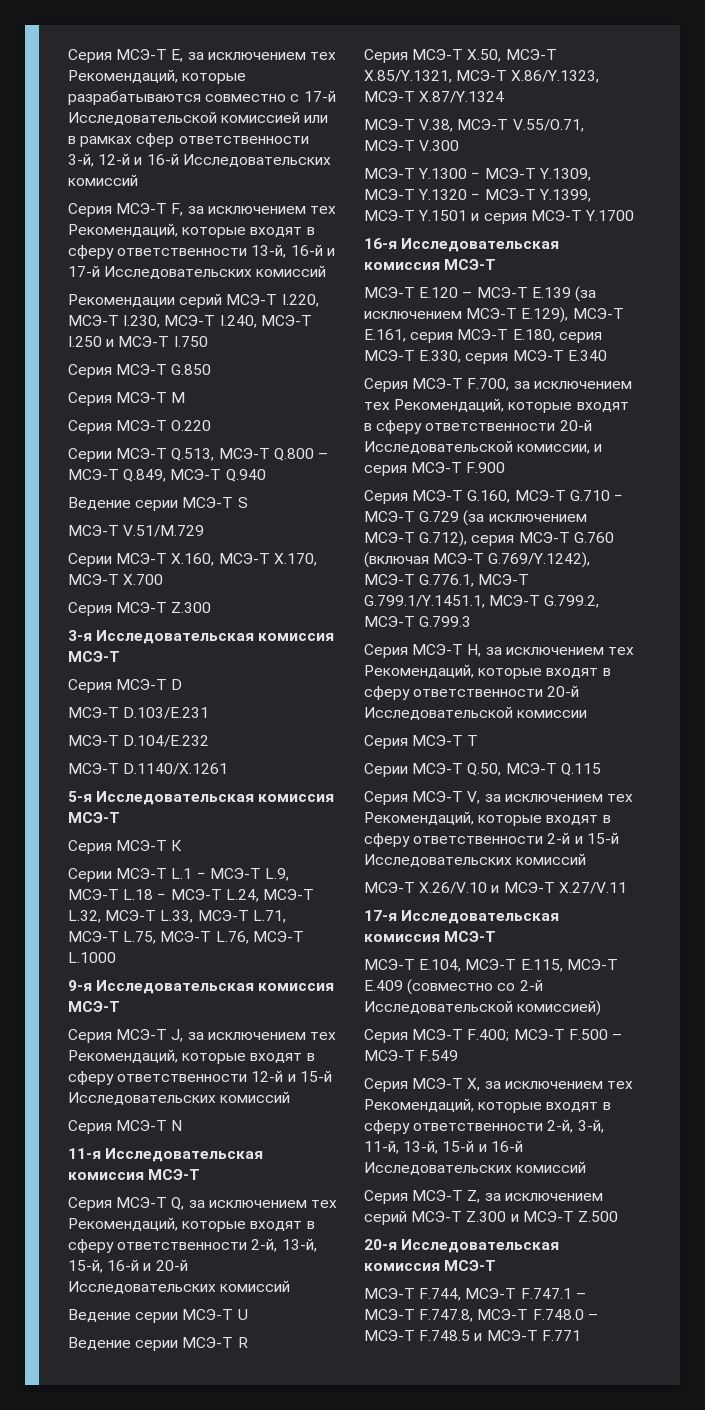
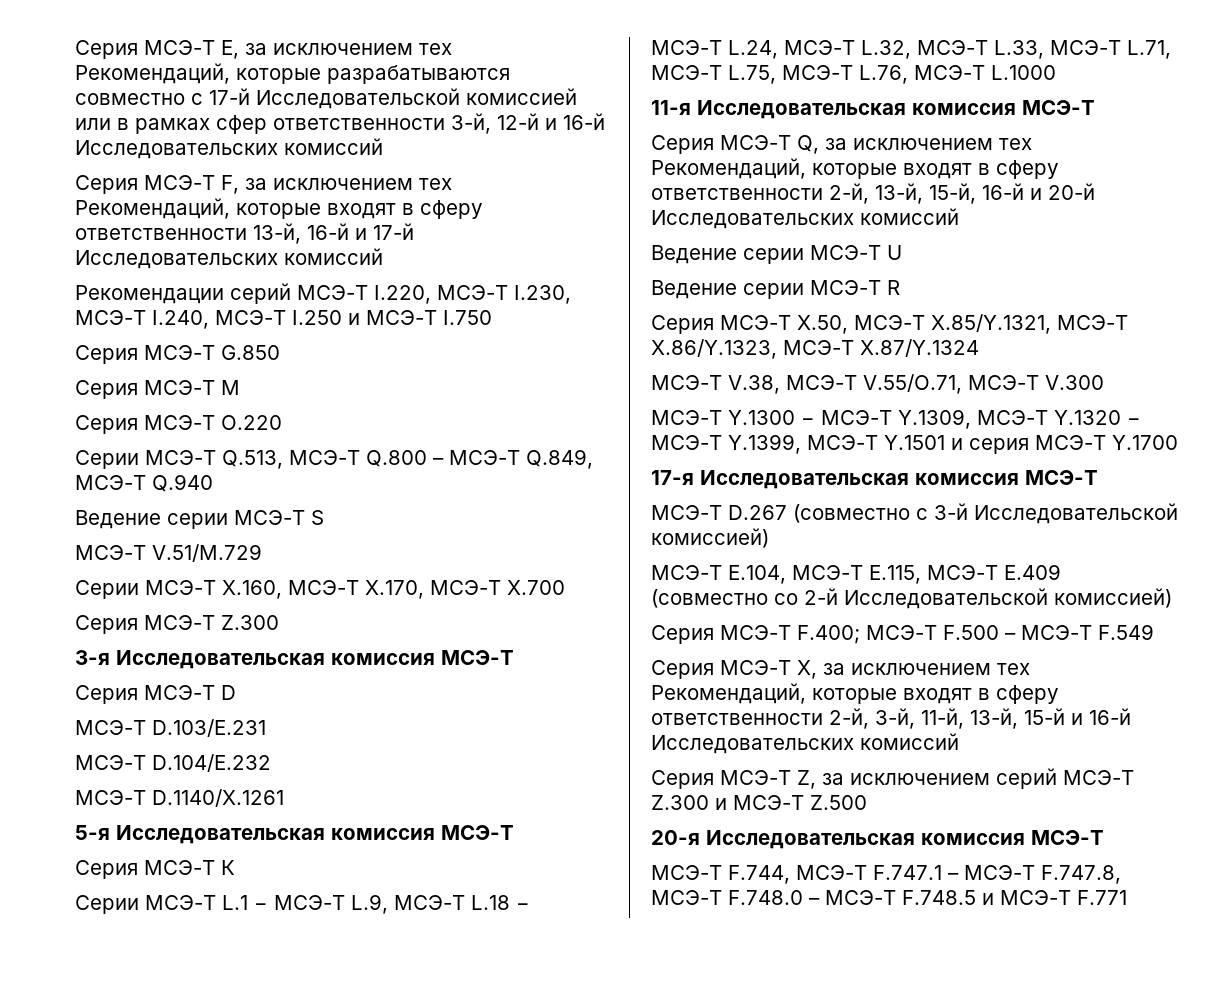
- 9-я Исследовательская комиссия МСЭ-Т
- Серия МСЭ-Т J, за исключением тех Рекомендаций, которые входят в сферу ответственности 12-й и 15-й Исследовательских комиссий
- Серия МСЭ-Т N
- 16-я Исследовательская комиссия МСЭ-Т
- МСЭ-T E.120 – МСЭ-T E.139 (за исключением МСЭ-T E.129), МСЭ-T E.161, серия МСЭ-T E.180, серия МСЭ-T E.330, серия МСЭ-T E.340
- Серия МСЭ-Т F.700, за исключением тех Рекомендаций, которые входят в сферу ответственности 20-й Исследовательской комиссии, и серия МСЭ-T F.900
- Серия МСЭ-Т G.160, МСЭ-Т G.710 − МСЭ-Т G.729 (за исключением МСЭ-Т G.712), серия МСЭ-Т G.760 (включая МСЭ-Т G.769/Y.1242), МСЭ-Т G.776.1, МСЭ-Т G.799.1/Y.1451.1, МСЭ-Т G.799.2, МСЭ-Т G.799.3
- Серия МСЭ-Т Н, за исключением тех Рекомендаций, которые входят в сферу ответственности 20-й Исследовательской комиссии
- Серия МСЭ-Т Т
- Серии МСЭ-Т Q.50, МСЭ-Т Q.115
- Серия МСЭ-Т V, за исключением тех Рекомендаций, которые входят в сферу ответственности 2-й и 15-й Исследовательских комиссий
- МСЭ-Т X.26/V.10 и МСЭ-Т X.27/V.11
  17-я Исследовательская комиссия МСЭ-Т
+ МСЭ-T D.267 (совместно с 3-й Исследовательской комиссией)

